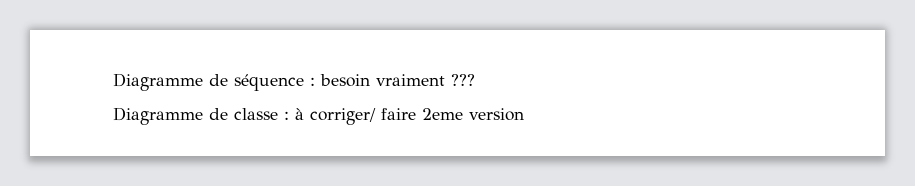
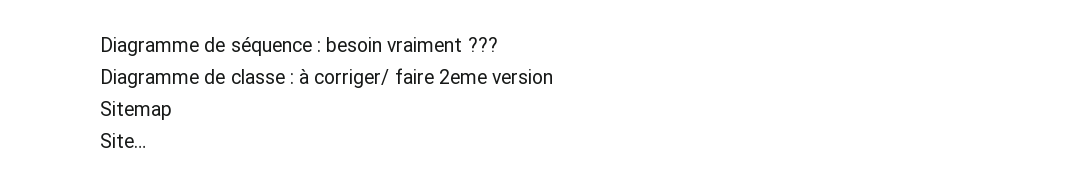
+ Sitemap
+ Site…

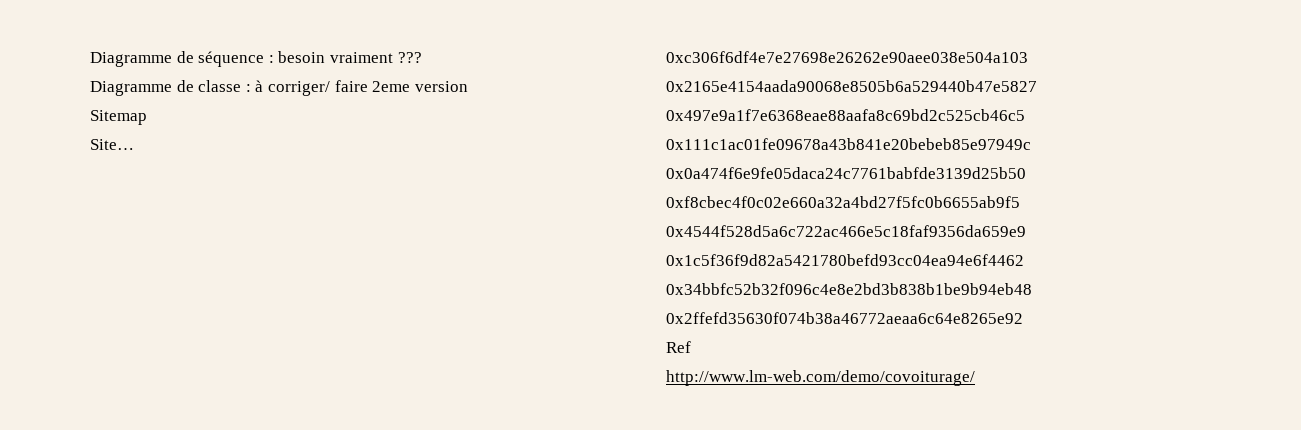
+ 0xc306f6df4e7e27698e26262e90aee038e504a103
+ 0x2165e4154aada90068e8505b6a529440b47e5827
+ 0x497e9a1f7e6368eae88aafa8c69bd2c525cb46c5
+ 0x111c1ac01fe09678a43b841e20bebeb85e97949c
+ 0x0a474f6e9fe05daca24c7761babfde3139d25b50
+ 0xf8cbec4f0c02e660a32a4bd27f5fc0b6655ab9f5
+ 0x4544f528d5a6c722ac466e5c18faf9356da659e9
+ 0x1c5f36f9d82a5421780befd93cc04ea94e6f4462
+ 0x34bbfc52b32f096c4e8e2bd3b838b1be9b94eb48
+ 0x2ffefd35630f074b38a46772aeaa6c64e8265e92
+ Ref
+ http://www.lm-web.com/demo/covoiturage/

